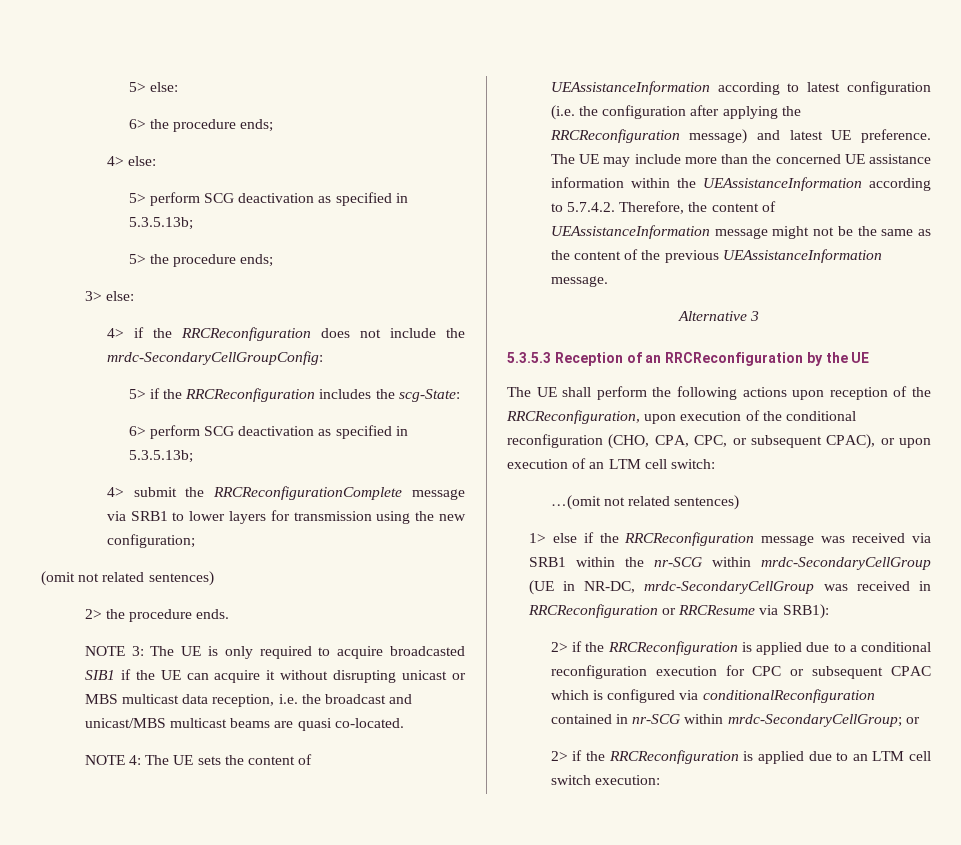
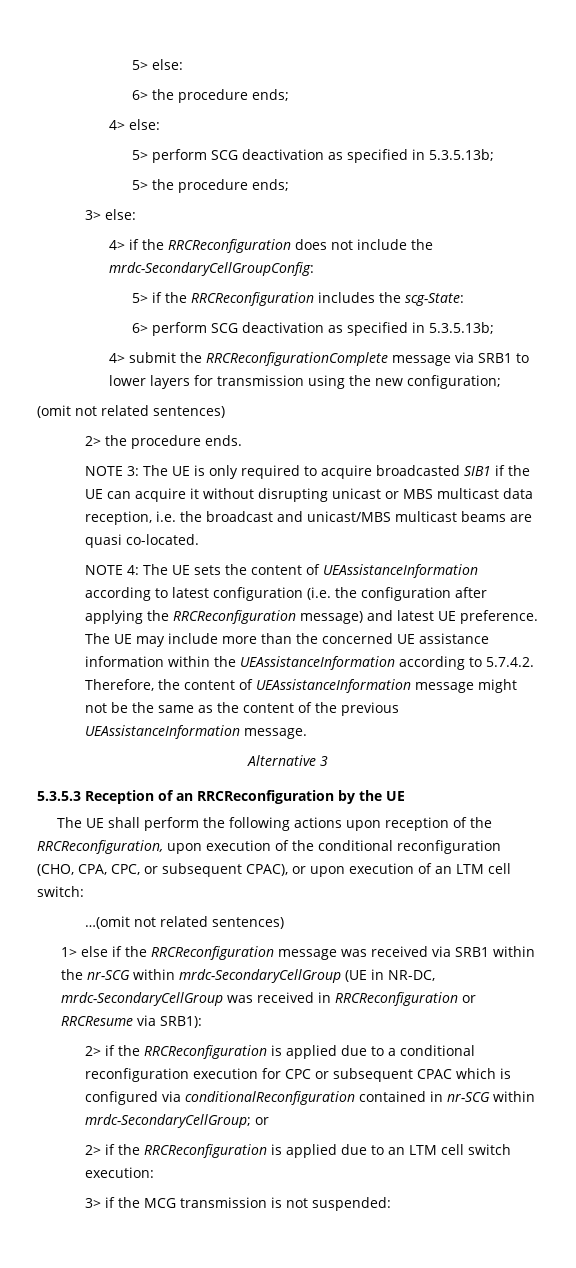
+ 3> if the MCG transmission is not suspended:

